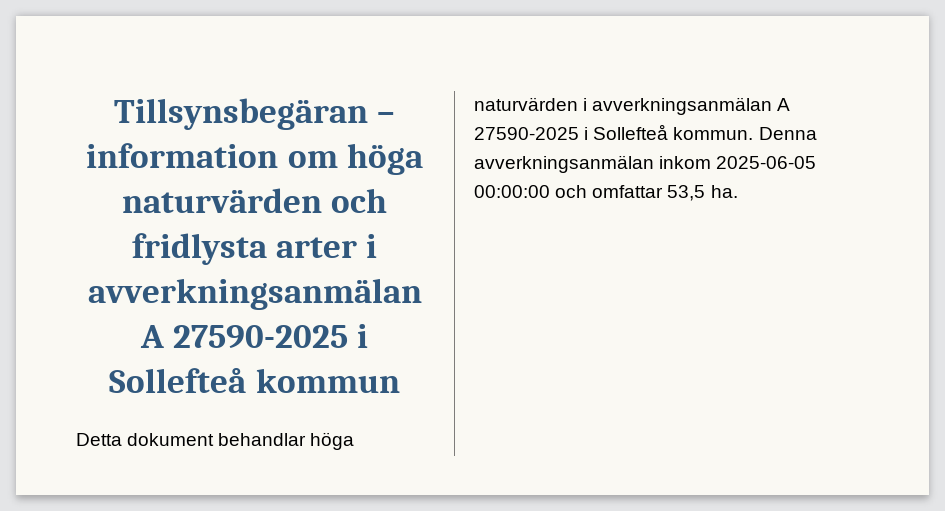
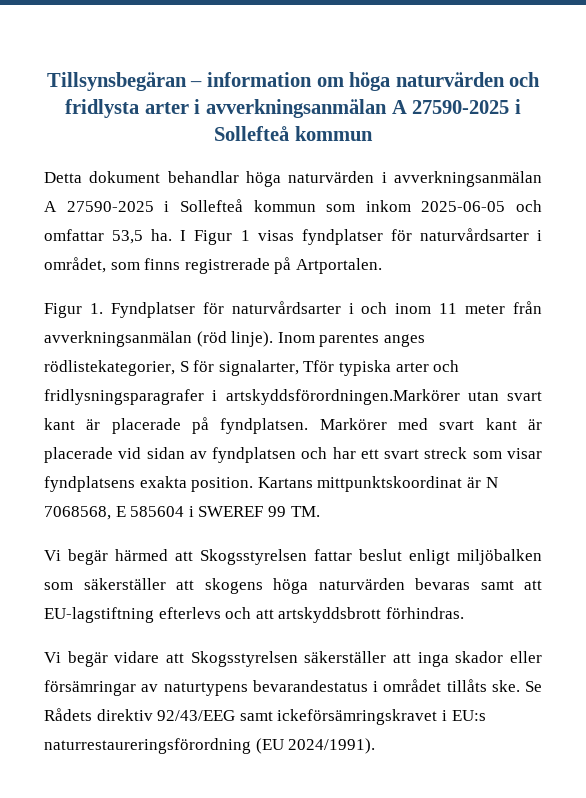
- Detta dokument behandlar höga naturvärden i avverkningsanmälan A 27590-2025 i Sollefteå kommun. Denna avverkningsanmälan inkom 2025-06-05 00:00:00 och omfattar 53,5 ha.
+ Detta dokument behandlar höga naturvärden i avverkningsanmälan A 27590-2025 i Sollefteå kommun som inkom 2025-06-05 och omfattar 53,5 ha.
+ I Figur 1 visas fyndplatser för naturvårdsarter i området, som finns registrerade på Artportalen.
+ Figur 1. Fyndplatser för naturvårdsarter i och inom 11 meter från avverkningsanmälan (röd linje). Inom parentes anges rödlistekategorier, S för signalarter, Tför typiska arter och fridlysningsparagrafer i artskyddsförordningen.Markörer utan svart kant är placerade på fyndplatsen. Markörer med svart kant är placerade vid sidan av fyndplatsen och har ett svart streck som visar fyndplatsens exakta position. Kartans mittpunktskoordinat är N 7068568, E 585604 i SWEREF 99 TM.
+ Vi begär härmed att Skogsstyrelsen fattar beslut enligt miljöbalken som säkerställer att skogens höga naturvärden bevaras samt att EU-lagstiftning efterlevs och att artskyddsbrott förhindras.
+ Vi begär vidare att Skogsstyrelsen säkerställer att inga skador eller försämringar av naturtypens bevarandestatus i området tillåts ske. Se Rådets direktiv 92/43/EEG samt ickeförsämringskravet i EU:s naturrestaureringsförordning (EU 2024/1991).

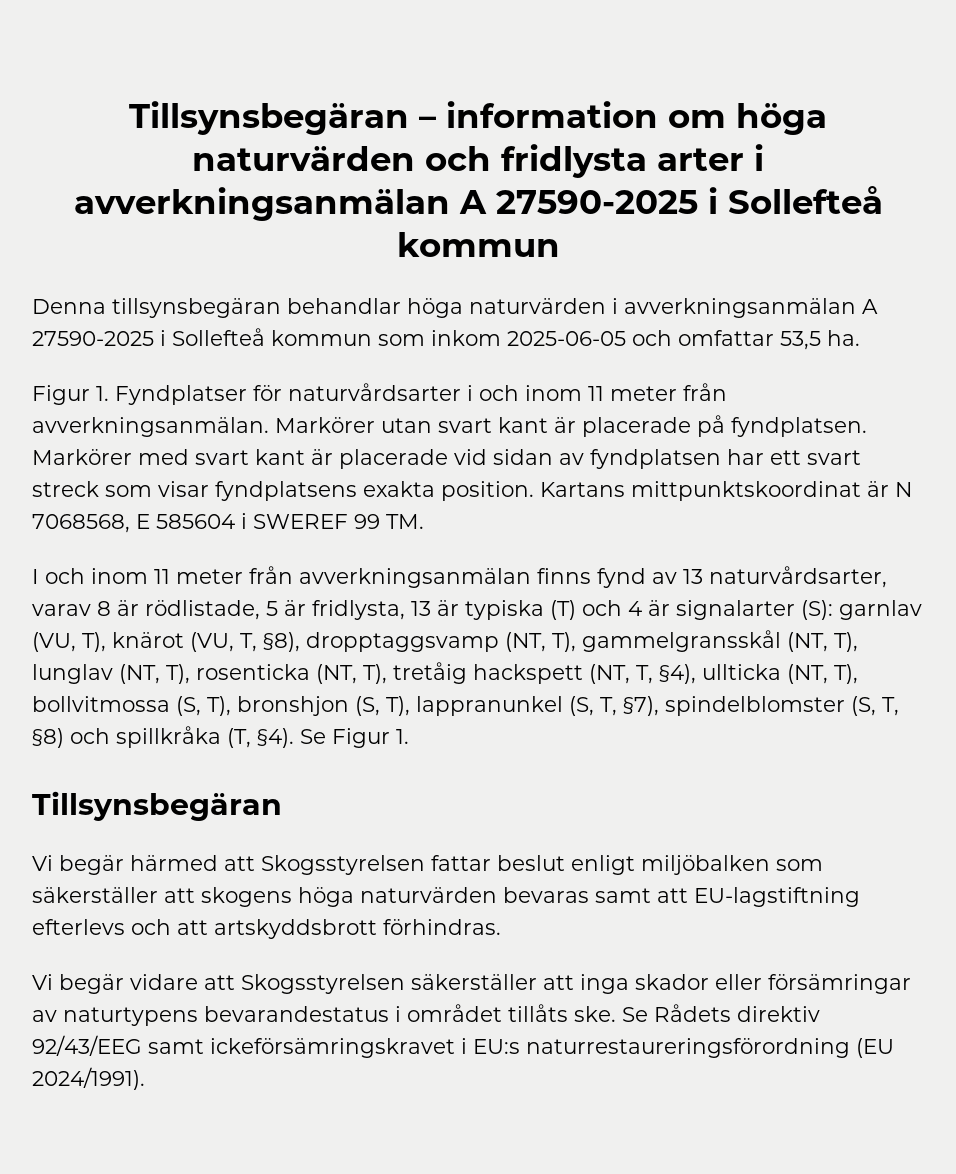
- Detta dokument behandlar höga naturvärden i avverkningsanmälan A 27590-2025 i Sollefteå kommun som inkom 2025-06-05 och omfattar 53,5 ha. I Figur 1 visas fyndplatser för naturvårdsarter i området, som finns registrerade på Artportalen.
+ Denna tillsynsbegäran behandlar höga naturvärden i avverkningsanmälan A 27590-2025 i Sollefteå kommun som inkom 2025-06-05 och omfattar 53,5 ha.
- Figur 1. Fyndplatser för naturvårdsarter i och inom 11 meter från avverkningsanmälan (röd linje). Inom parentes anges rödlistekategorier, S för signalarter, Tför typiska arter och fridlysningsparagrafer i artskyddsförordningen.Markörer utan svart kant är placerade på fyndplatsen.
+ Figur 1. Fyndplatser för naturvårdsarter i och inom 11 meter från avverkningsanmälan. Markörer utan svart kant är placerade på fyndplatsen.
- Markörer med svart kant är placerade vid sidan av fyndplatsen och har ett svart streck som visar fyndplatsens exakta position.
+ Markörer med svart kant är placerade vid sidan av fyndplatsen har ett svart streck som visar fyndplatsens exakta position.
+ I och inom 11 meter från avverkningsanmälan finns fynd av 13 naturvårdsarter, varav 8 är rödlistade, 5 är fridlysta, 13 är typiska (T) och 4 är signalarter (S): garnlav (VU, T), knärot (VU, T, §8), dropptaggsvamp (NT, T), gammelgransskål (NT, T), lunglav (NT, T), rosenticka (NT, T), tretåig hackspett (NT, T, §4), ullticka (NT, T), bollvitmossa (S, T), bronshjon (S, T), lappranunkel (S, T, §7), spindelblomster (S, T, §8) och spillkråka (T, §4). Se Figur 1.
+ Tillsynsbegäran

